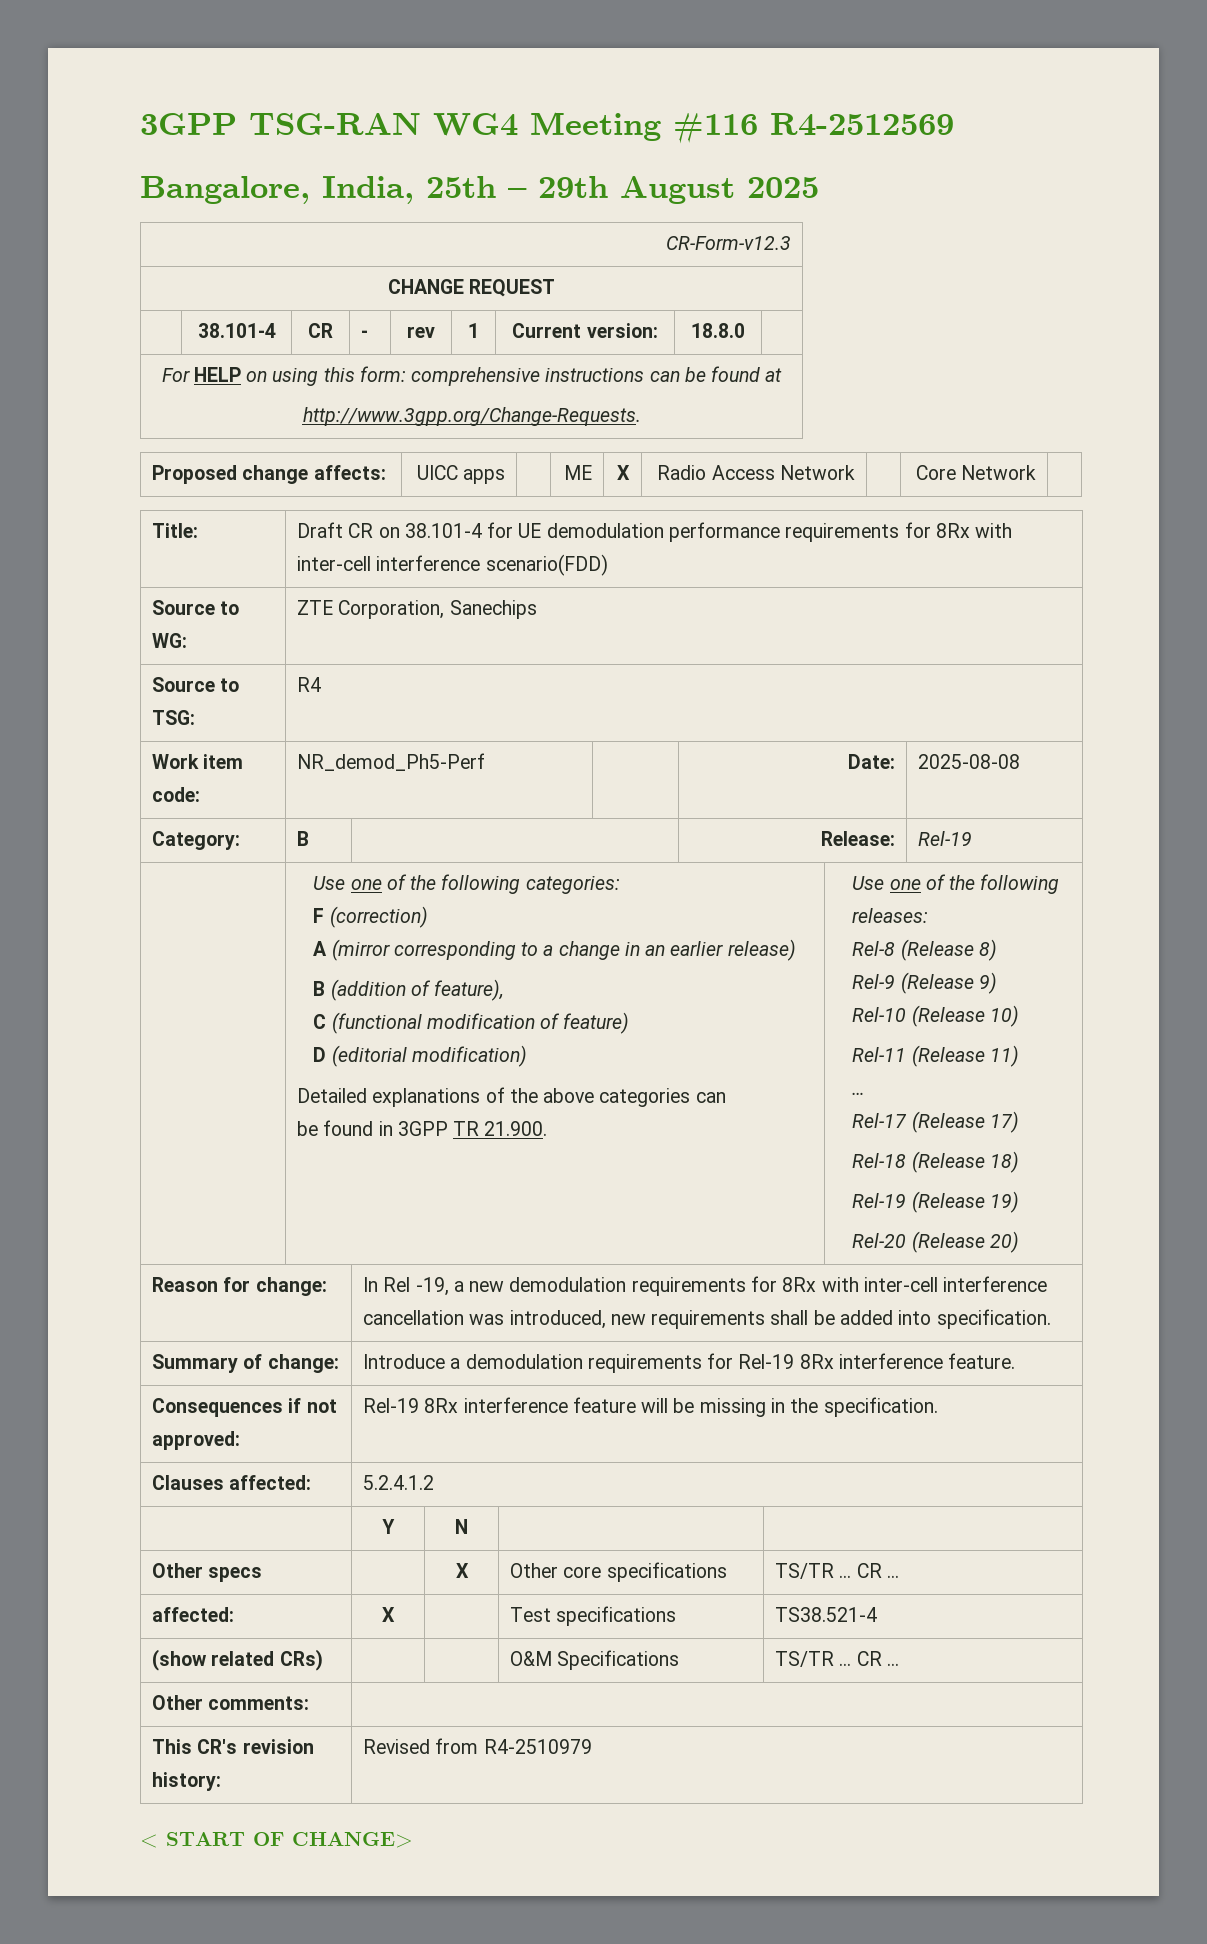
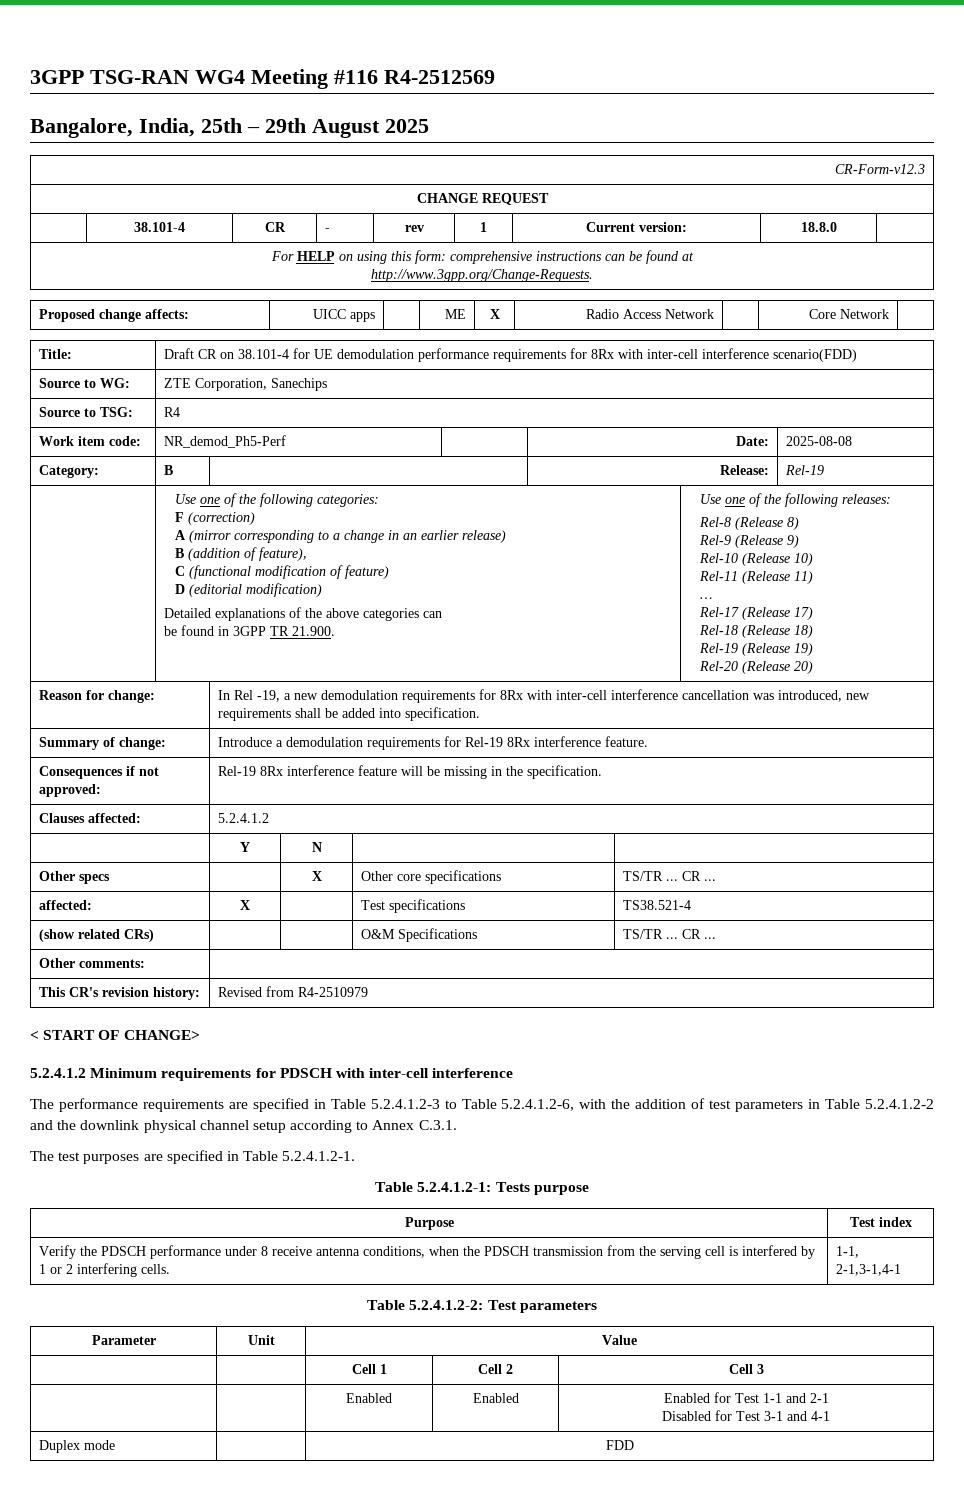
+ 5.2.4.1.2 Minimum requirements for PDSCH with inter-cell interference
+ The performance requirements are specified in Table 5.2.4.1.2-3 to Table 5.2.4.1.2-6, with the addition of test parameters in Table 5.2.4.1.2-2 and the downlink physical channel setup according to Annex C.3.1.
+ The test purposes are specified in Table 5.2.4.1.2-1.
+ Table 5.2.4.1.2-1: Tests purpose
+ Purpose | Test index
+ Verify the PDSCH performance under 8 receive antenna conditions, when the PDSCH transmission from the serving cell is interfered by 1 or 2 interfering cells. | 1-1, 2-1,3-1,4-1
+ Table 5.2.4.1.2-2: Test parameters
+ Parameter | Unit | Value
+ | | Cell 1 | Cell 2 | Cell 3
+ | | Enabled | Enabled | Enabled for Test 1-1 and 2-1
+ Disabled for Test 3-1 and 4-1
+ Duplex mode | | FDD

